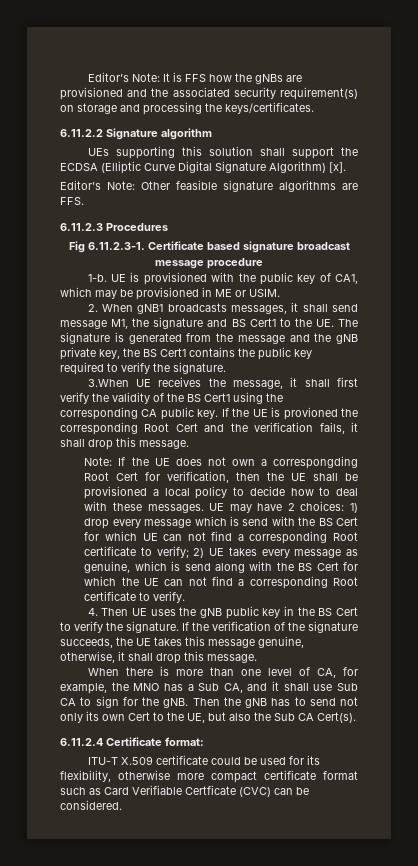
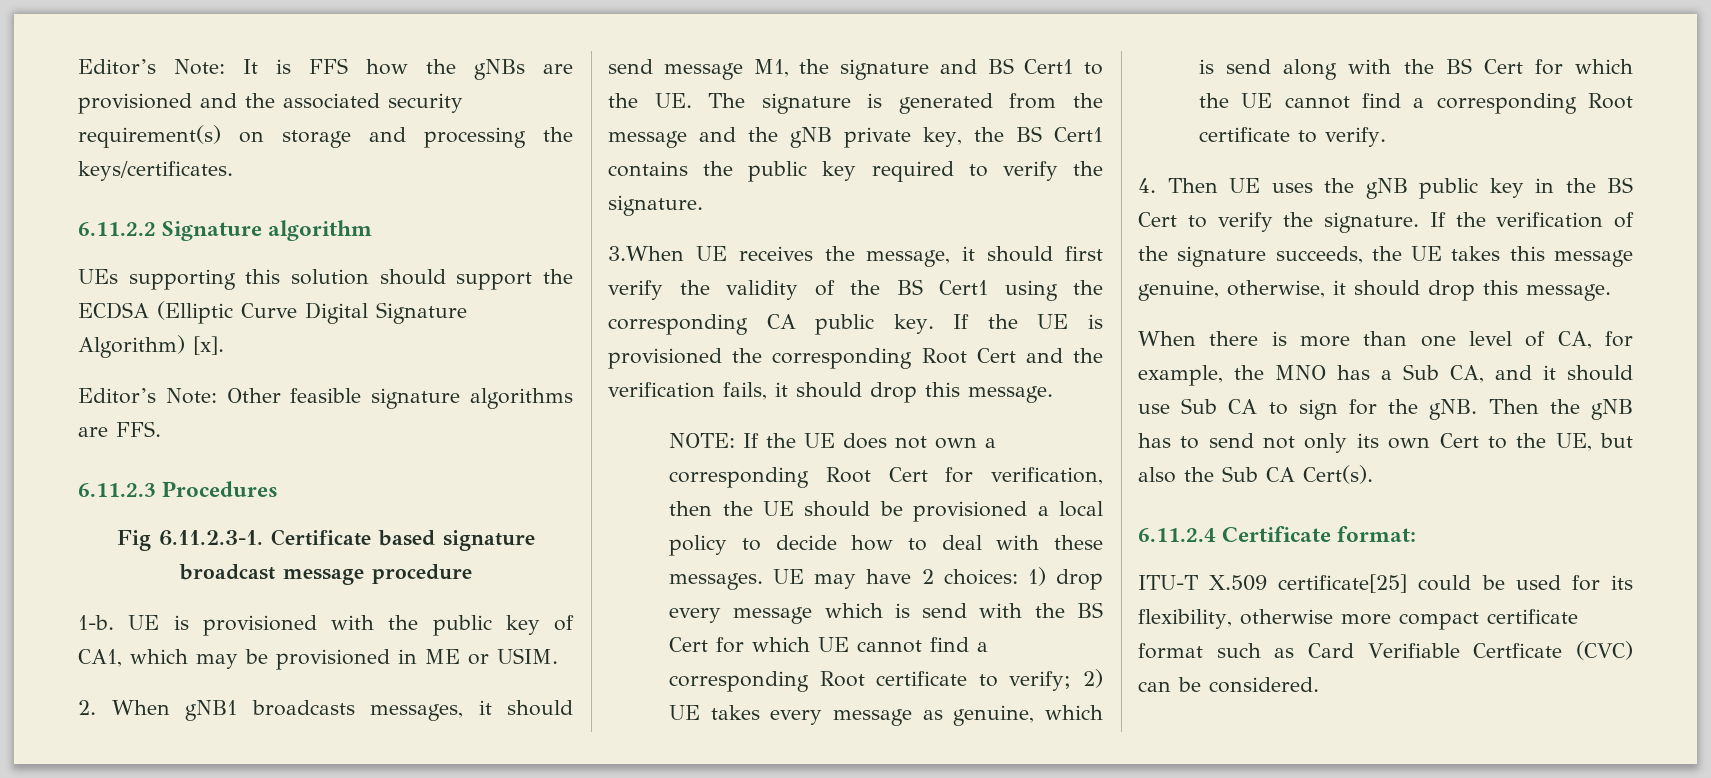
- UEs supporting this solution shall support the ECDSA (Elliptic Curve Digital Signature Algorithm) [x].
+ UEs supporting this solution should support the ECDSA (Elliptic Curve Digital Signature Algorithm) [x].
- 2. When gNB1 broadcasts messages, it shall send message M1, the signature and BS Cert1 to the UE. The signature is generated from the message and the gNB private key, the BS Cert1 contains the public key required to verify the signature.
+ 2. When gNB1 broadcasts messages, it should send message M1, the signature and BS Cert1 to the UE. The signature is generated from the message and the gNB private key, the BS Cert1 contains the public key required to verify the signature.
- 3.When UE receives the message, it shall first verify the validity of the BS Cert1 using the corresponding CA public key.
+ 3.When UE receives the message, it should first verify the validity of the BS Cert1 using the corresponding CA public key.
- If the UE is provioned the corresponding Root Cert and the verification fails, it shall drop this message.
- Note: If the UE does not own a correspongding Root Cert for verification, then the UE shall be provisioned a local policy to decide how to deal with these messages.
+ If the UE is provisioned the corresponding Root Cert and the verification fails, it should drop this message.
+ NOTE: If the UE does not own a corresponding Root Cert for verification, then the UE should be provisioned a local policy to decide how to deal with these messages.
- UE may have 2 choices: 1) drop every message which is send with the BS Cert for which UE can not find a corresponding Root certificate to verify; 2) UE takes every message as genuine, which is send along with the BS Cert for which the UE can not find a corresponding Root certificate to verify.
+ UE may have 2 choices: 1) drop every message which is send with the BS Cert for which UE cannot find a corresponding Root certificate to verify; 2) UE takes every message as genuine, which is send along with the BS Cert for which the UE cannot find a corresponding Root certificate to verify.
- If the verification of the signature succeeds, the UE takes this message genuine, otherwise, it shall drop this message.
+ If the verification of the signature succeeds, the UE takes this message genuine, otherwise, it should drop this message.
- When there is more than one level of CA, for example, the MNO has a Sub CA, and it shall use Sub CA to sign for the gNB.
+ When there is more than one level of CA, for example, the MNO has a Sub CA, and it should use Sub CA to sign for the gNB.
- ITU-T X.509 certificate could be used for its flexibility, otherwise more compact certificate format such as Card Verifiable Certficate (CVC) can be considered.
+ ITU-T X.509 certificate[25] could be used for its flexibility, otherwise more compact certificate format such as Card Verifiable Certficate (CVC) can be considered.

